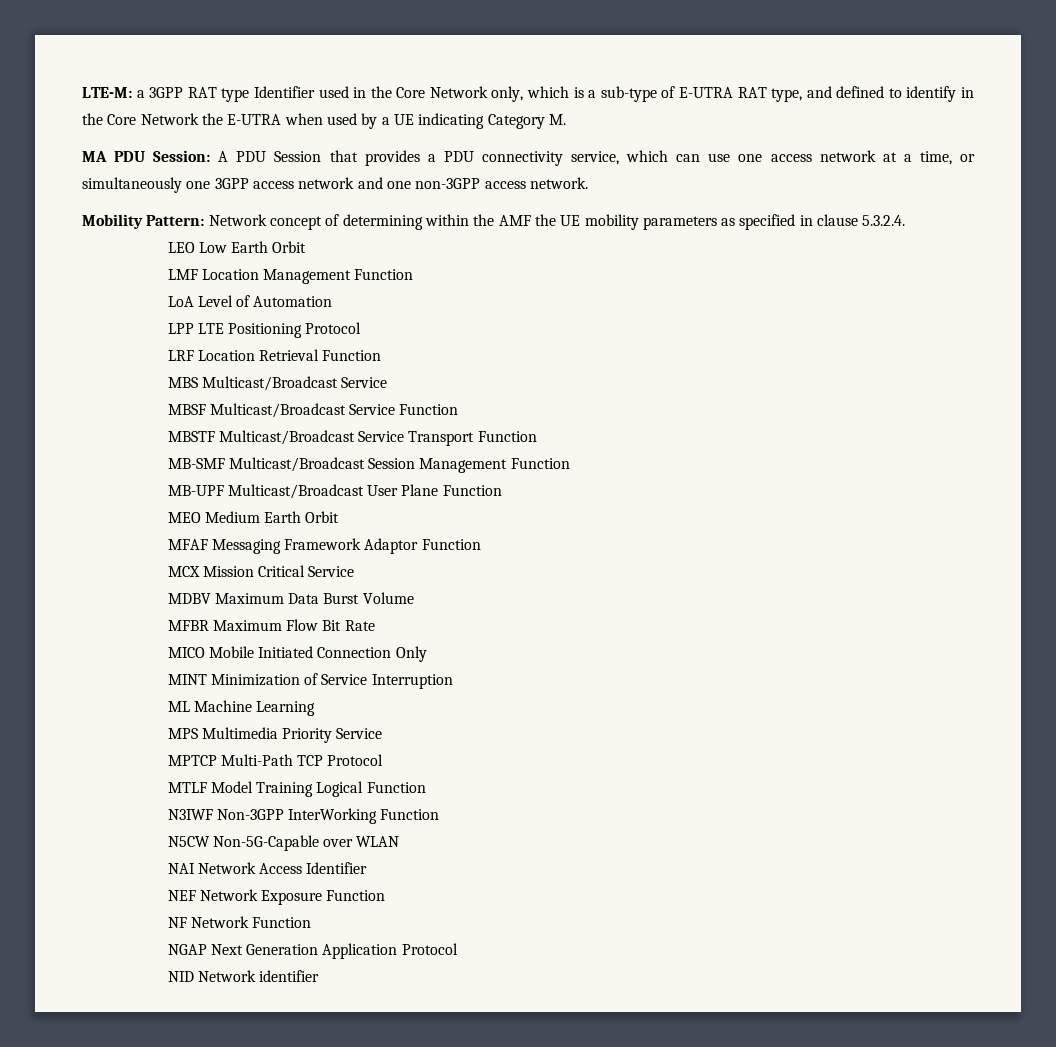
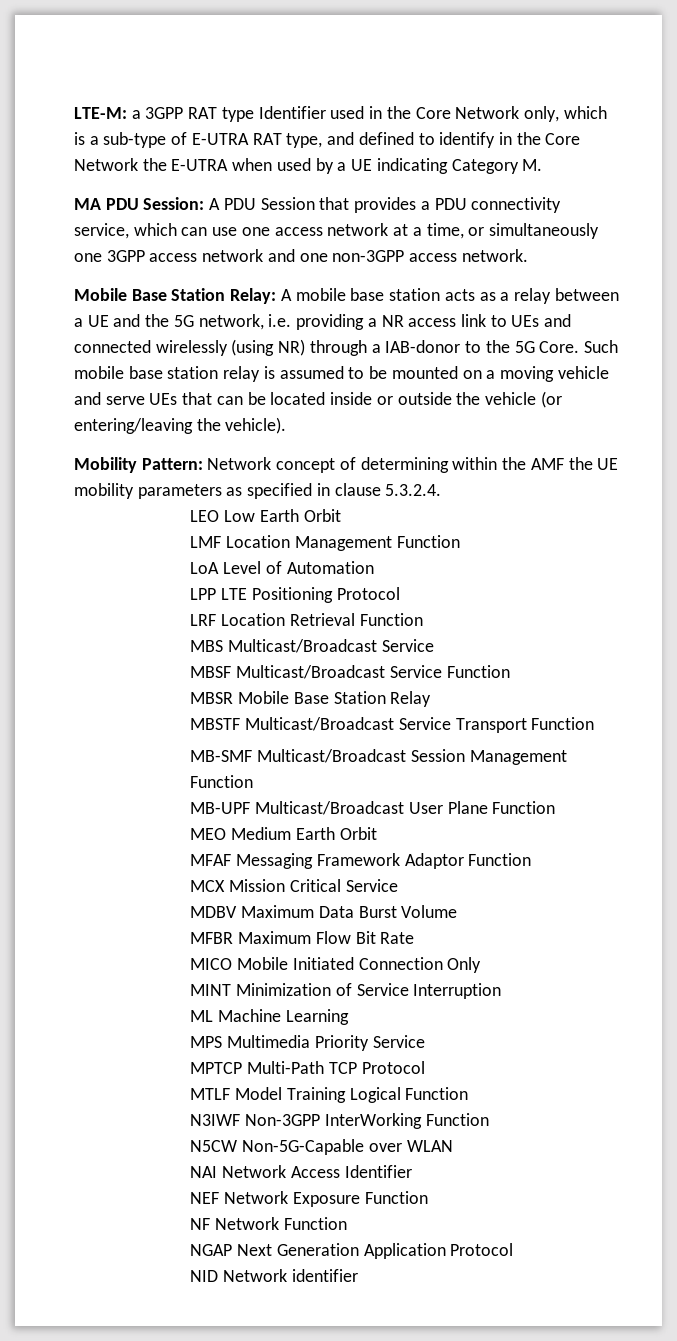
+ Mobile Base Station Relay: A mobile base station acts as a relay between a UE and the 5G network, i.e. providing a NR access link to UEs and connected wirelessly (using NR) through a IAB-donor to the 5G Core. Such mobile base station relay is assumed to be mounted on a moving vehicle and serve UEs that can be located inside or outside the vehicle (or entering/leaving the vehicle).
+ MBSR Mobile Base Station Relay

